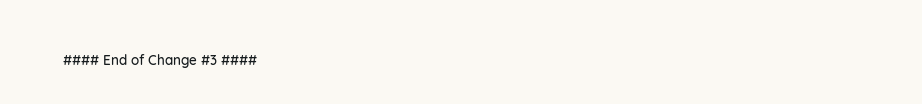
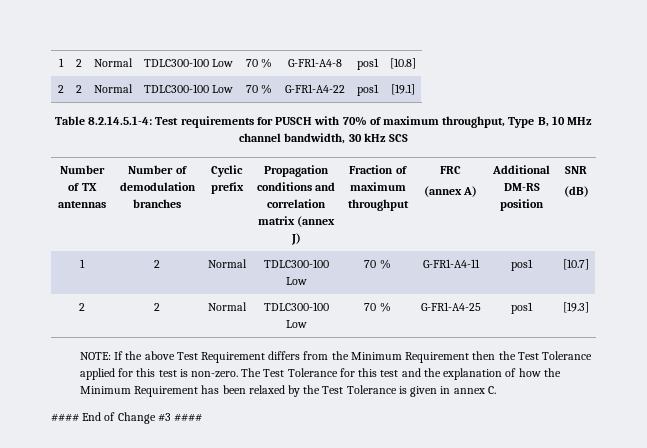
+ 1 | 2 | Normal | TDLC300-100 Low | 70 % | G-FR1-A4-8 | pos1 | [10.8]
+ 2 | 2 | Normal | TDLC300-100 Low | 70 % | G-FR1-A4-22 | pos1 | [19.1]
+ Table 8.2.14.5.1-4: Test requirements for PUSCH with 70% of maximum throughput, Type B, 10 MHz channel bandwidth, 30 kHz SCS
+ Number of TX antennas | Number of demodulation branches | Cyclic prefix | Propagation conditions and correlation matrix (annex J) | Fraction of maximum throughput | FRC
+ (annex A) | Additional DM-RS position | SNR
+ (dB)
+ 1 | 2 | Normal | TDLC300-100 Low | 70 % | G-FR1-A4-11 | pos1 | [10.7]
+ 2 | 2 | Normal | TDLC300-100 Low | 70 % | G-FR1-A4-25 | pos1 | [19.3]
+ NOTE: If the above Test Requirement differs from the Minimum Requirement then the Test Tolerance applied for this test is non-zero. The Test Tolerance for this test and the explanation of how the Minimum Requirement has been relaxed by the Test Tolerance is given in annex C.

